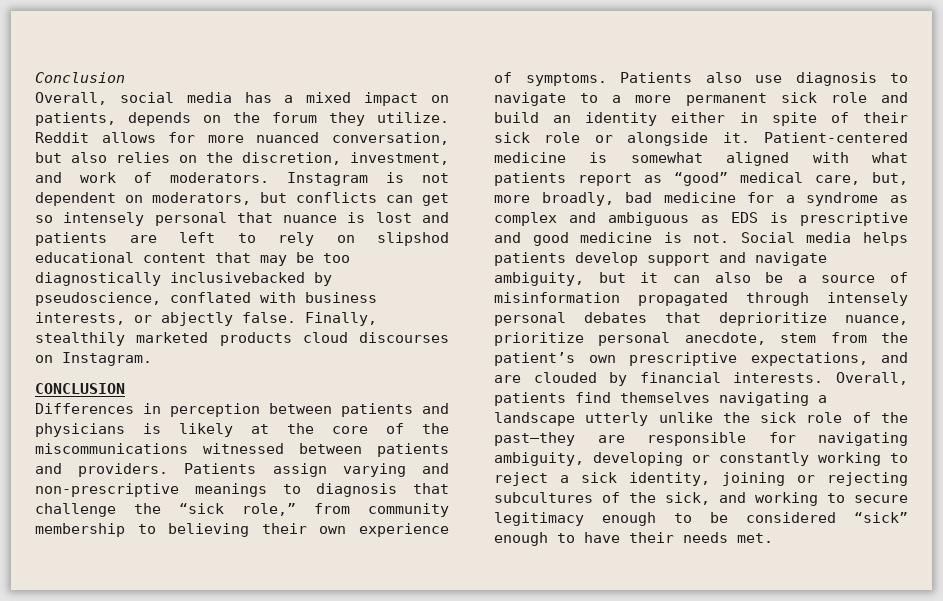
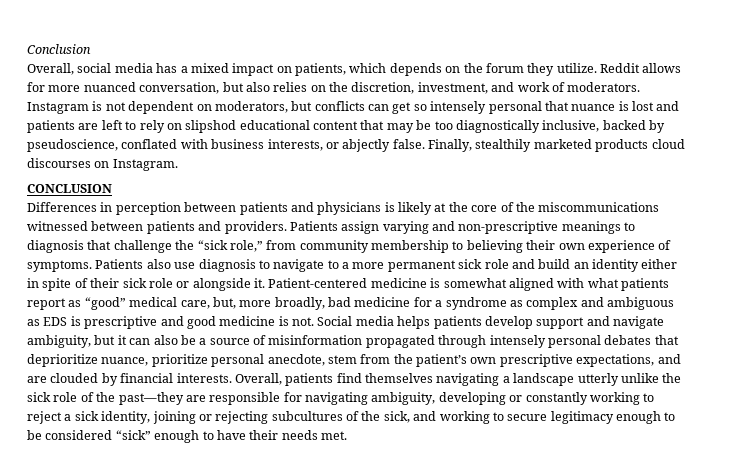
- Overall, social media has a mixed impact on patients, depends on the forum they utilize.
+ Overall, social media has a mixed impact on patients, which depends on the forum they utilize.
- Instagram is not dependent on moderators, but conflicts can get so intensely personal that nuance is lost and patients are left to rely on slipshod educational content that may be too diagnostically inclusivebacked by pseudoscience, conflated with business interests, or abjectly false.
+ Instagram is not dependent on moderators, but conflicts can get so intensely personal that nuance is lost and patients are left to rely on slipshod educational content that may be too diagnostically inclusive, backed by pseudoscience, conflated with business interests, or abjectly false.

